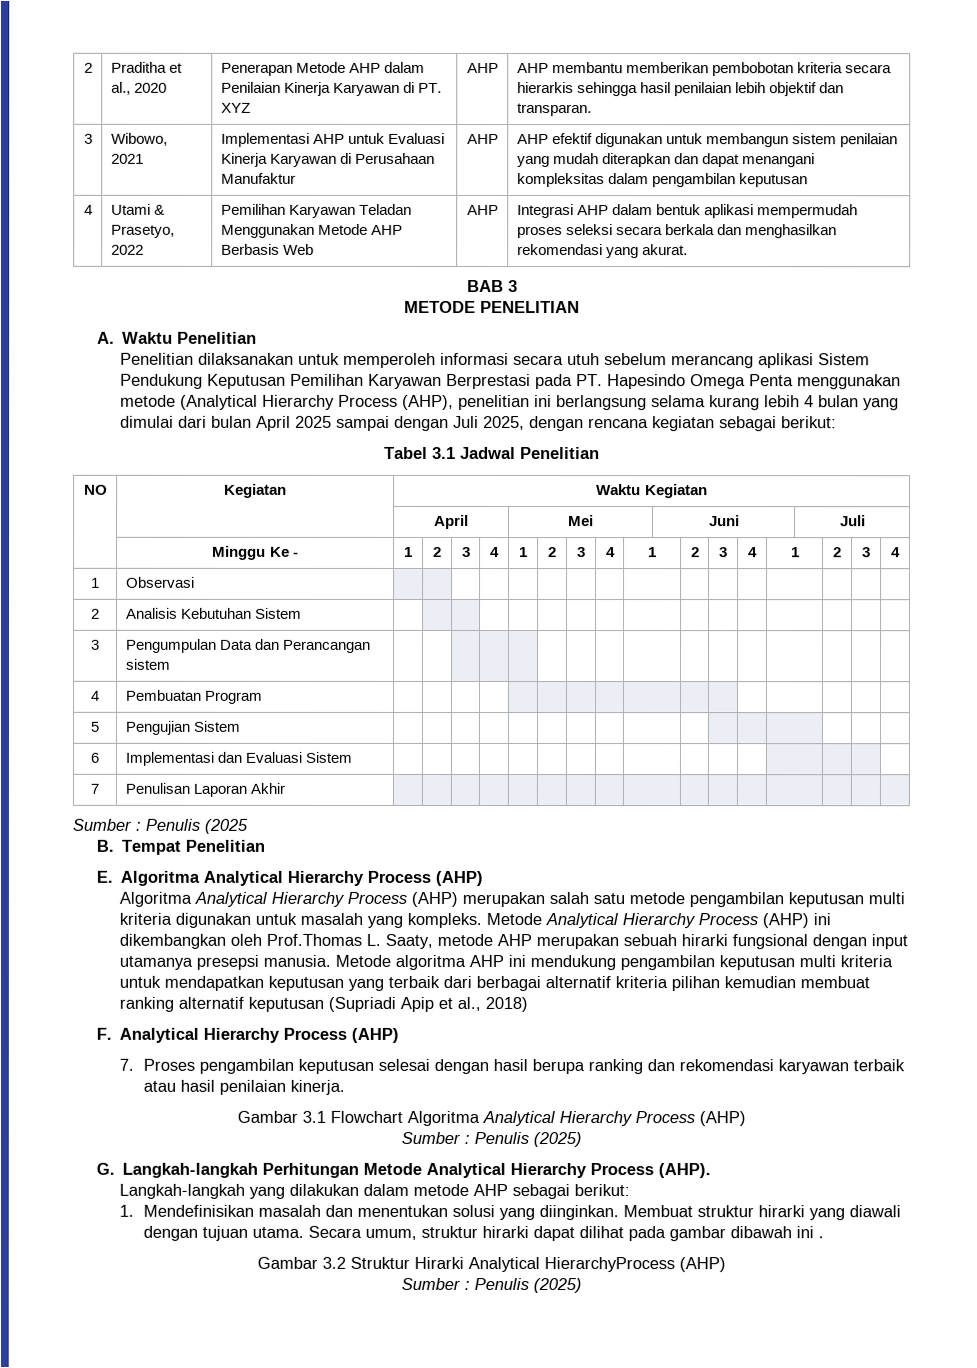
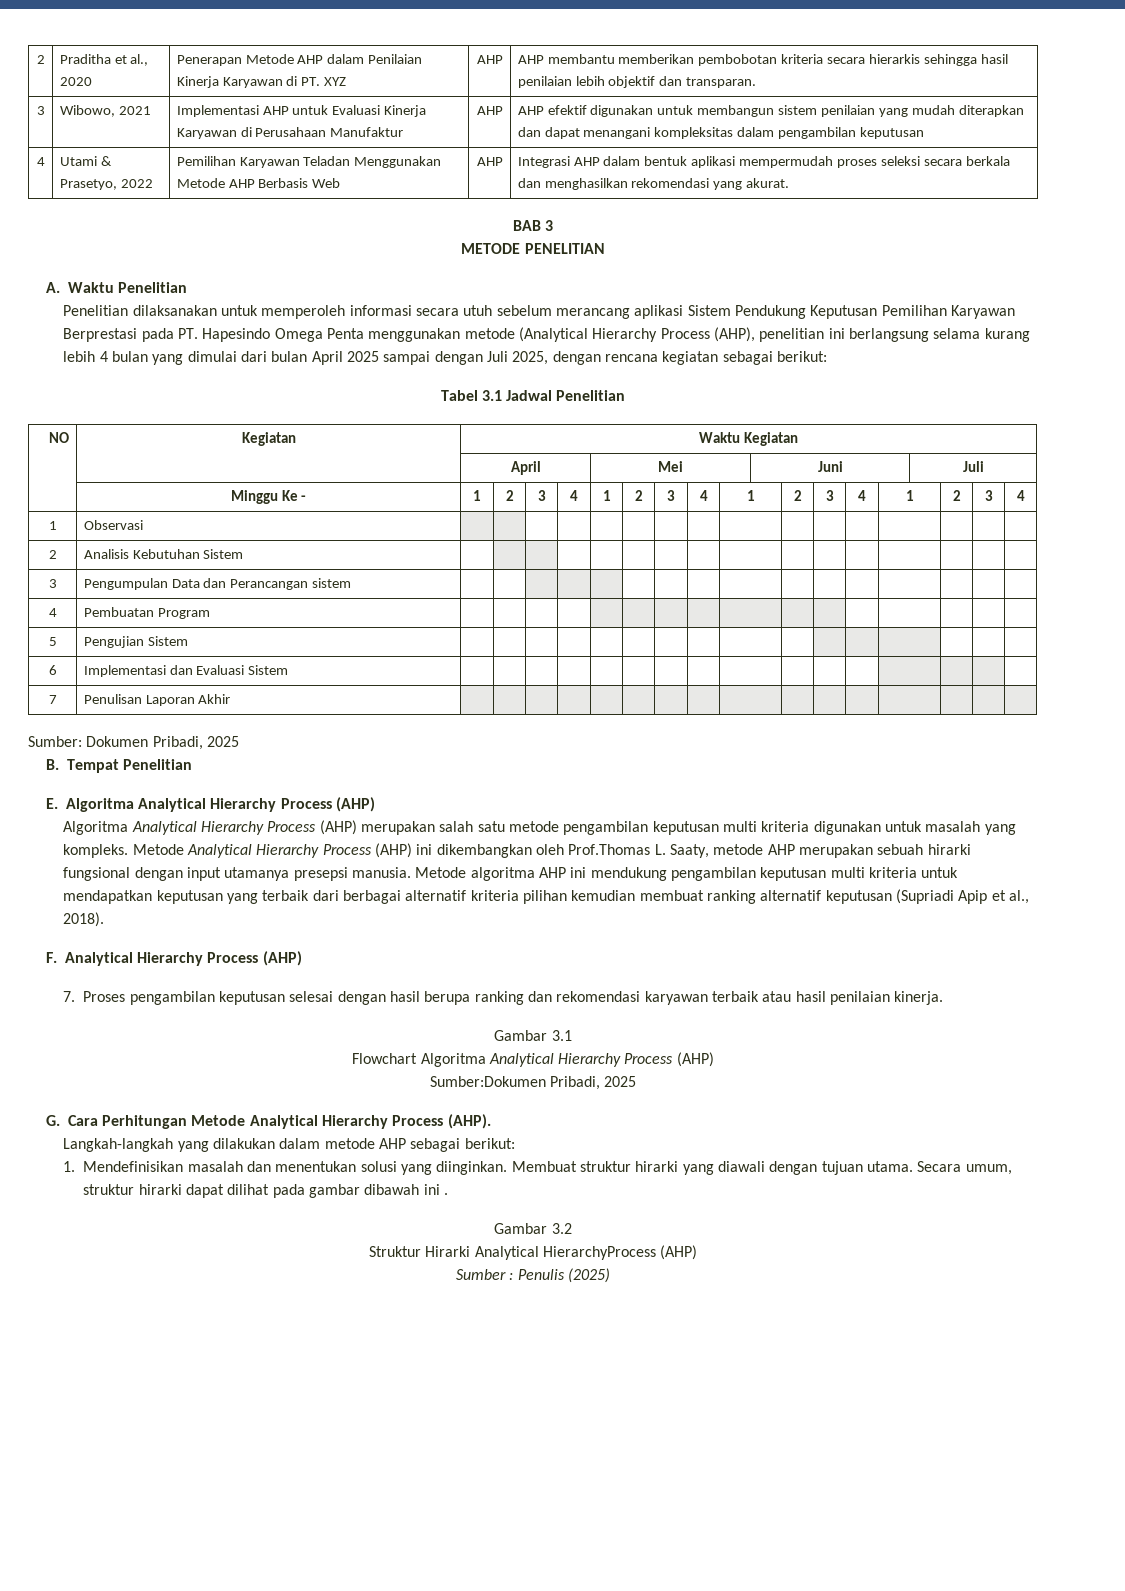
- Sumber : Penulis (2025
+ Sumber: Dokumen Pribadi, 2025
- Metode algoritma AHP ini mendukung pengambilan keputusan multi kriteria untuk mendapatkan keputusan yang terbaik dari berbagai alternatif kriteria pilihan kemudian membuat ranking alternatif keputusan (Supriadi Apip et al., 2018)
+ Metode algoritma AHP ini mendukung pengambilan keputusan multi kriteria untuk mendapatkan keputusan yang terbaik dari berbagai alternatif kriteria pilihan kemudian membuat ranking alternatif keputusan (Supriadi Apip et al., 2018).
- Gambar 3.1 Flowchart Algoritma Analytical Hierarchy Process (AHP)
- Sumber : Penulis (2025)
+ Gambar 3.1
+ Flowchart Algoritma Analytical Hierarchy Process (AHP)
+ Sumber:Dokumen Pribadi, 2025
- G. Langkah-langkah Perhitungan Metode Analytical Hierarchy Process (AHP).
+ G. Cara Perhitungan Metode Analytical Hierarchy Process (AHP).
- Gambar 3.2 Struktur Hirarki Analytical HierarchyProcess (AHP)
+ Gambar 3.2
+ Struktur Hirarki Analytical HierarchyProcess (AHP)

